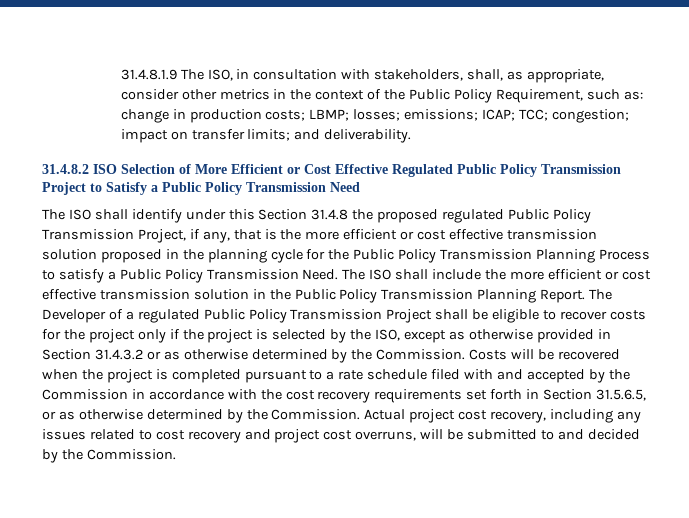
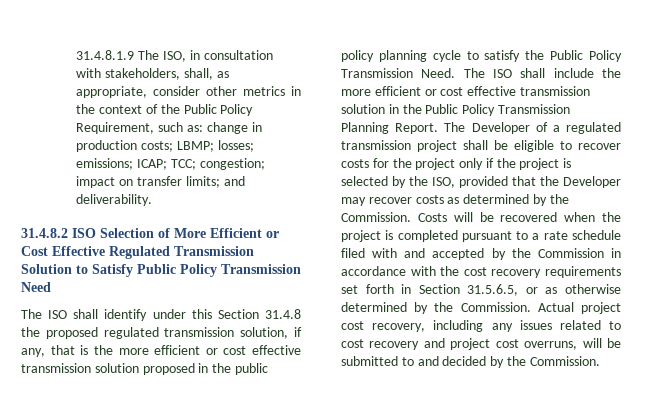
- 31.4.8.2 ISO Selection of More Efficient or Cost Effective Regulated Public Policy Transmission Project to Satisfy a Public Policy Transmission Need
+ 31.4.8.2 ISO Selection of More Efficient or Cost Effective Regulated Transmission Solution to Satisfy Public Policy Transmission Need
- The ISO shall identify under this Section 31.4.8 the proposed regulated Public Policy Transmission Project, if any, that is the more efficient or cost effective transmission solution proposed in the planning cycle for the Public Policy Transmission Planning Process to satisfy a Public Policy Transmission Need.
+ The ISO shall identify under this Section 31.4.8 the proposed regulated transmission solution, if any, that is the more efficient or cost effective transmission solution proposed in the public policy planning cycle to satisfy the Public Policy Transmission Need.
- The Developer of a regulated Public Policy Transmission Project shall be eligible to recover costs for the project only if the project is selected by the ISO, except as otherwise provided in Section 31.4.3.2 or as otherwise determined by the Commission.
+ The Developer of a regulated transmission project shall be eligible to recover costs for the project only if the project is selected by the ISO, provided that the Developer may recover costs as determined by the Commission.

